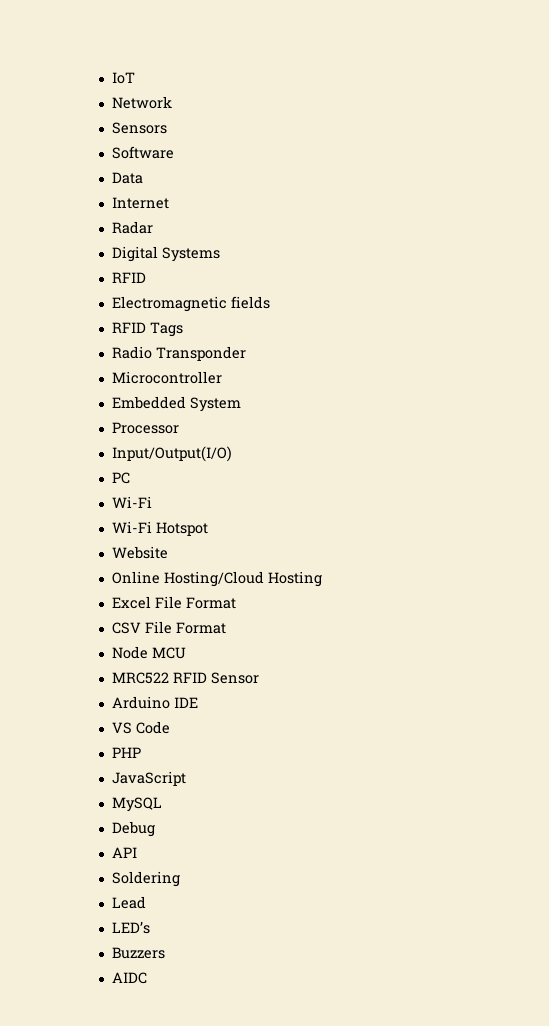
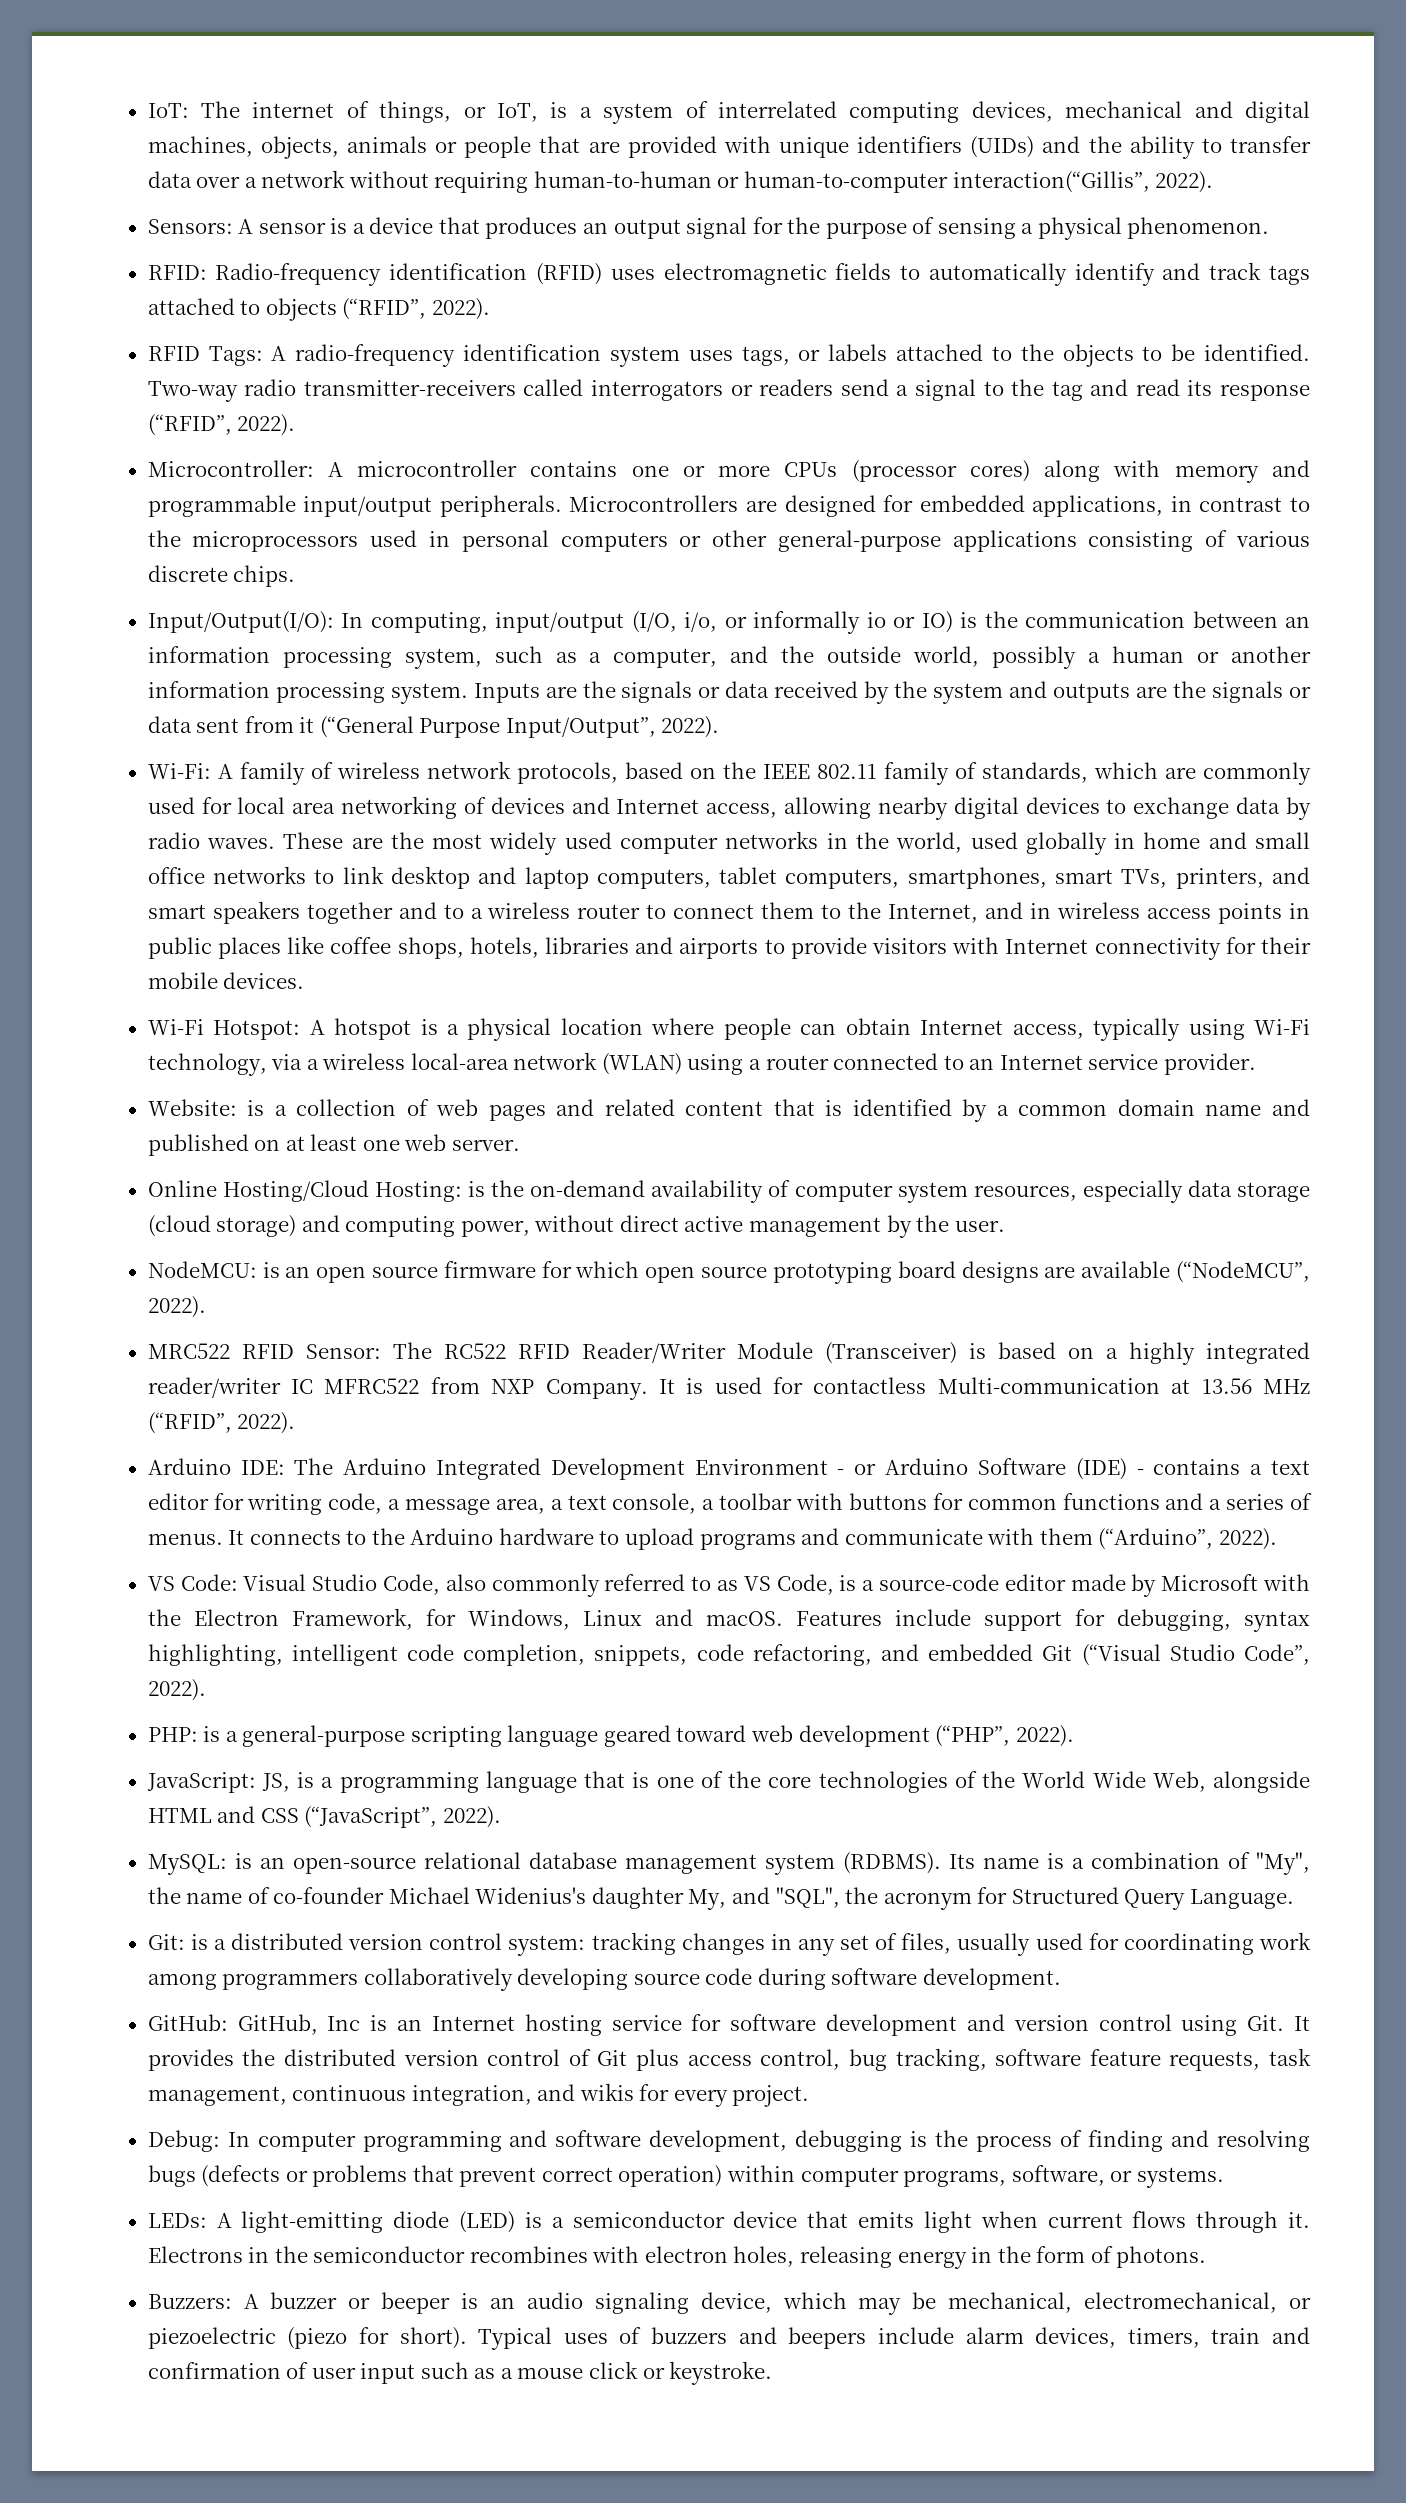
- IoT
- Network
- Sensors
- Software
- Data
- Internet
- Radar
- Digital Systems
- RFID
- Electromagnetic fields
- RFID Tags
- Radio Transponder
- Microcontroller
- Embedded System
- Processor
- Input/Output(I/O)
- PC
- Wi-Fi
- Wi-Fi Hotspot
- Website
- Online Hosting/Cloud Hosting
- Excel File Format
- CSV File Format
- Node MCU
- MRC522 RFID Sensor
- Arduino IDE
- VS Code
- PHP
- JavaScript
- MySQL
- Debug
- API
- Soldering
- Lead
- LED’s
- Buzzers
- AIDC
+ IoT: The internet of things, or IoT, is a system of interrelated computing devices, mechanical and digital machines, objects, animals or people that are provided with unique identifiers (UIDs) and the ability to transfer data over a network without requiring human-to-human or human-to-computer interaction(“Gillis”, 2022).
+ Sensors: A sensor is a device that produces an output signal for the purpose of sensing a physical phenomenon.
+ RFID: Radio-frequency identification (RFID) uses electromagnetic fields to automatically identify and track tags attached to objects (“RFID”, 2022).
+ RFID Tags: A radio-frequency identification system uses tags, or labels attached to the objects to be identified. Two-way radio transmitter-receivers called interrogators or readers send a signal to the tag and read its response (“RFID”, 2022).
+ Microcontroller: A microcontroller contains one or more CPUs (processor cores) along with memory and programmable input/output peripherals. Microcontrollers are designed for embedded applications, in contrast to the microprocessors used in personal computers or other general-purpose applications consisting of various discrete chips.
+ Input/Output(I/O): In computing, input/output (I/O, i/o, or informally io or IO) is the communication between an information processing system, such as a computer, and the outside world, possibly a human or another information processing system. Inputs are the signals or data received by the system and outputs are the signals or data sent from it (“General Purpose Input/Output”, 2022).
+ Wi-Fi: A family of wireless network protocols, based on the IEEE 802.11 family of standards, which are commonly used for local area networking of devices and Internet access, allowing nearby digital devices to exchange data by radio waves. These are the most widely used computer networks in the world, used globally in home and small office networks to link desktop and laptop computers, tablet computers, smartphones, smart TVs, printers, and smart speakers together and to a wireless router to connect them to the Internet, and in wireless access points in public places like coffee shops, hotels, libraries and airports to provide visitors with Internet connectivity for their mobile devices.
+ Wi-Fi Hotspot: A hotspot is a physical location where people can obtain Internet access, typically using Wi-Fi technology, via a wireless local-area network (WLAN) using a router connected to an Internet service provider.
+ Website: is a collection of web pages and related content that is identified by a common domain name and published on at least one web server.
+ Online Hosting/Cloud Hosting: is the on-demand availability of computer system resources, especially data storage (cloud storage) and computing power, without direct active management by the user.
+ NodeMCU: is an open source firmware for which open source prototyping board designs are available (“NodeMCU”, 2022).
+ MRC522 RFID Sensor: The RC522 RFID Reader/Writer Module (Transceiver) is based on a highly integrated reader/writer IC MFRC522 from NXP Company. It is used for contactless Multi-communication at 13.56 MHz (“RFID”, 2022).
+ Arduino IDE: The Arduino Integrated Development Environment - or Arduino Software (IDE) - contains a text editor for writing code, a message area, a text console, a toolbar with buttons for common functions and a series of menus. It connects to the Arduino hardware to upload programs and communicate with them (“Arduino”, 2022).
+ VS Code: Visual Studio Code, also commonly referred to as VS Code, is a source-code editor made by Microsoft with the Electron Framework, for Windows, Linux and macOS. Features include support for debugging, syntax highlighting, intelligent code completion, snippets, code refactoring, and embedded Git (“Visual Studio Code”, 2022).
+ PHP: is a general-purpose scripting language geared toward web development (“PHP”, 2022).
+ JavaScript: JS, is a programming language that is one of the core technologies of the World Wide Web, alongside HTML and CSS (“JavaScript”, 2022).
+ MySQL: is an open-source relational database management system (RDBMS). Its name is a combination of "My", the name of co-founder Michael Widenius's daughter My, and "SQL", the acronym for Structured Query Language.
+ Git: is a distributed version control system: tracking changes in any set of files, usually used for coordinating work among programmers collaboratively developing source code during software development.
+ GitHub: GitHub, Inc is an Internet hosting service for software development and version control using Git. It provides the distributed version control of Git plus access control, bug tracking, software feature requests, task management, continuous integration, and wikis for every project.
+ Debug: In computer programming and software development, debugging is the process of finding and resolving bugs (defects or problems that prevent correct operation) within computer programs, software, or systems.
+ LEDs: A light-emitting diode (LED) is a semiconductor device that emits light when current flows through it. Electrons in the semiconductor recombines with electron holes, releasing energy in the form of photons.
+ Buzzers: A buzzer or beeper is an audio signaling device, which may be mechanical, electromechanical, or piezoelectric (piezo for short). Typical uses of buzzers and beepers include alarm devices, timers, train and confirmation of user input such as a mouse click or keystroke.

